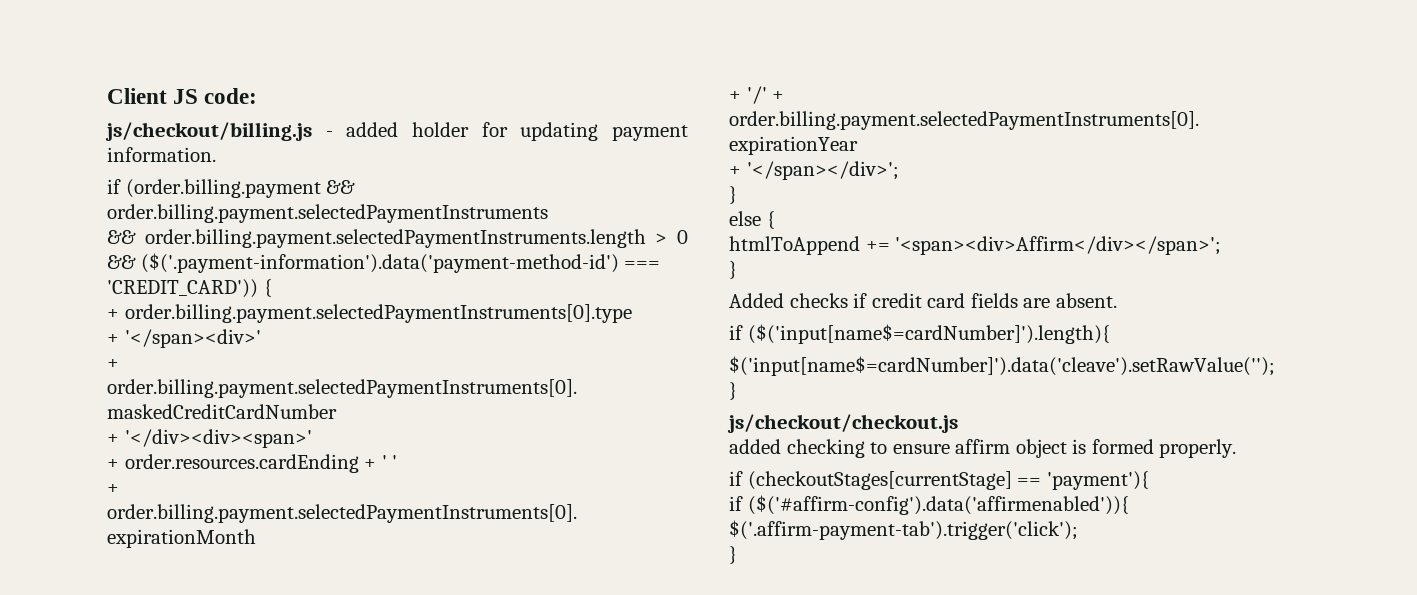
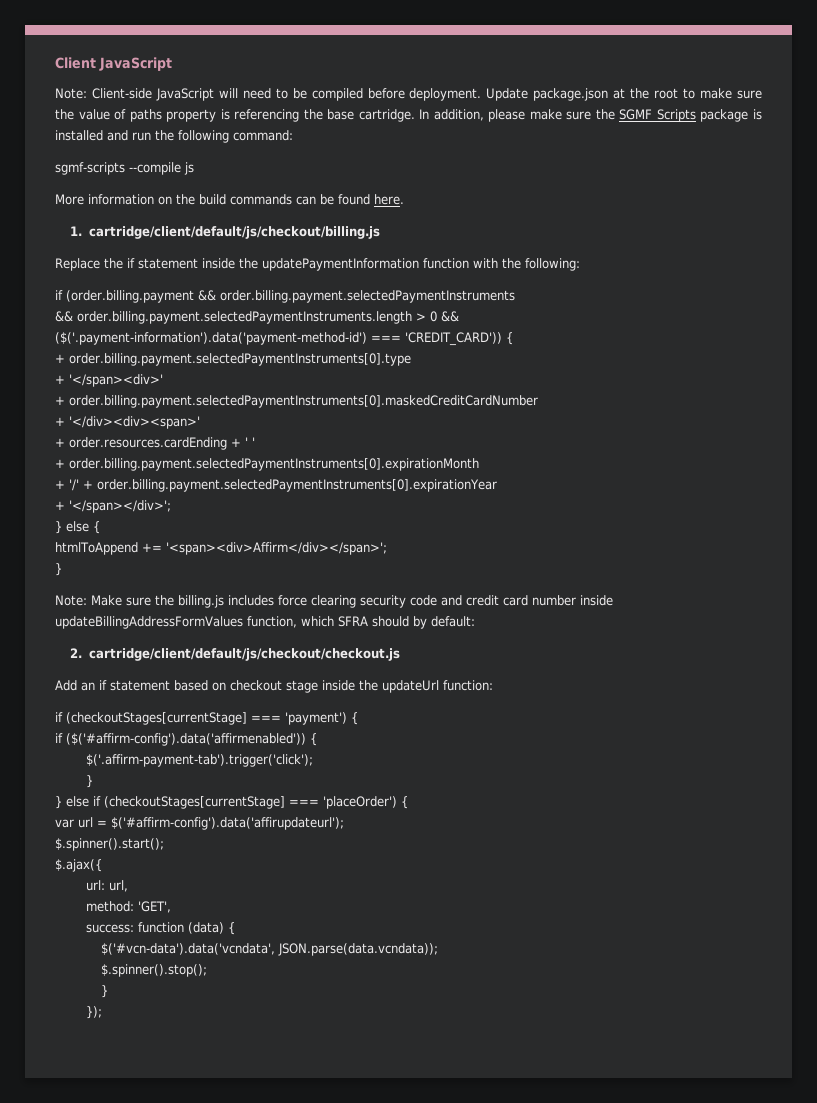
- Client JS code:
- js/checkout/billing.js - added holder for updating payment information.
+ Client JavaScript
+ Note: Client-side JavaScript will need to be compiled before deployment. Update package.json at the root to make sure the value of paths property is referencing the base cartridge. In addition, please make sure the SGMF Scripts package is installed and run the following command:
+ sgmf-scripts --compile js
+ More information on the build commands can be found here.
+ 1. cartridge/client/default/js/checkout/billing.js
+ Replace the if statement inside the updatePaymentInformation function with the following:
  + '</span></div>';
- }
- else {
+ } else {
- Added checks if credit card fields are absent.
- if ($('input[name$=cardNumber]').length){
- $('input[name$=cardNumber]').data('cleave').setRawValue('');
+ Note: Make sure the billing.js includes force clearing security code and credit card number inside updateBillingAddressFormValues function, which SFRA should by default:
+ 2. cartridge/client/default/js/checkout/checkout.js
+ Add an if statement based on checkout stage inside the updateUrl function:
+ if (checkoutStages[currentStage] === 'payment') {
+ if ($('#affirm-config').data('affirmenabled')) {
+ $('.affirm-payment-tab').trigger('click');
  }
- js/checkout/checkout.js
- added checking to ensure affirm object is formed properly.
- if (checkoutStages[currentStage] == 'payment'){
- if ($('#affirm-config').data('affirmenabled')){ $('.affirm-payment-tab').trigger('click');
+ } else if (checkoutStages[currentStage] === 'placeOrder') {
+ var url = $('#affirm-config').data('affirupdateurl');
+ $.spinner().start();
+ $.ajax({
+ url: url,
+ method: 'GET',
+ success: function (data) {
+ $('#vcn-data').data('vcndata', JSON.parse(data.vcndata));
+ $.spinner().stop();
  }
+ });

